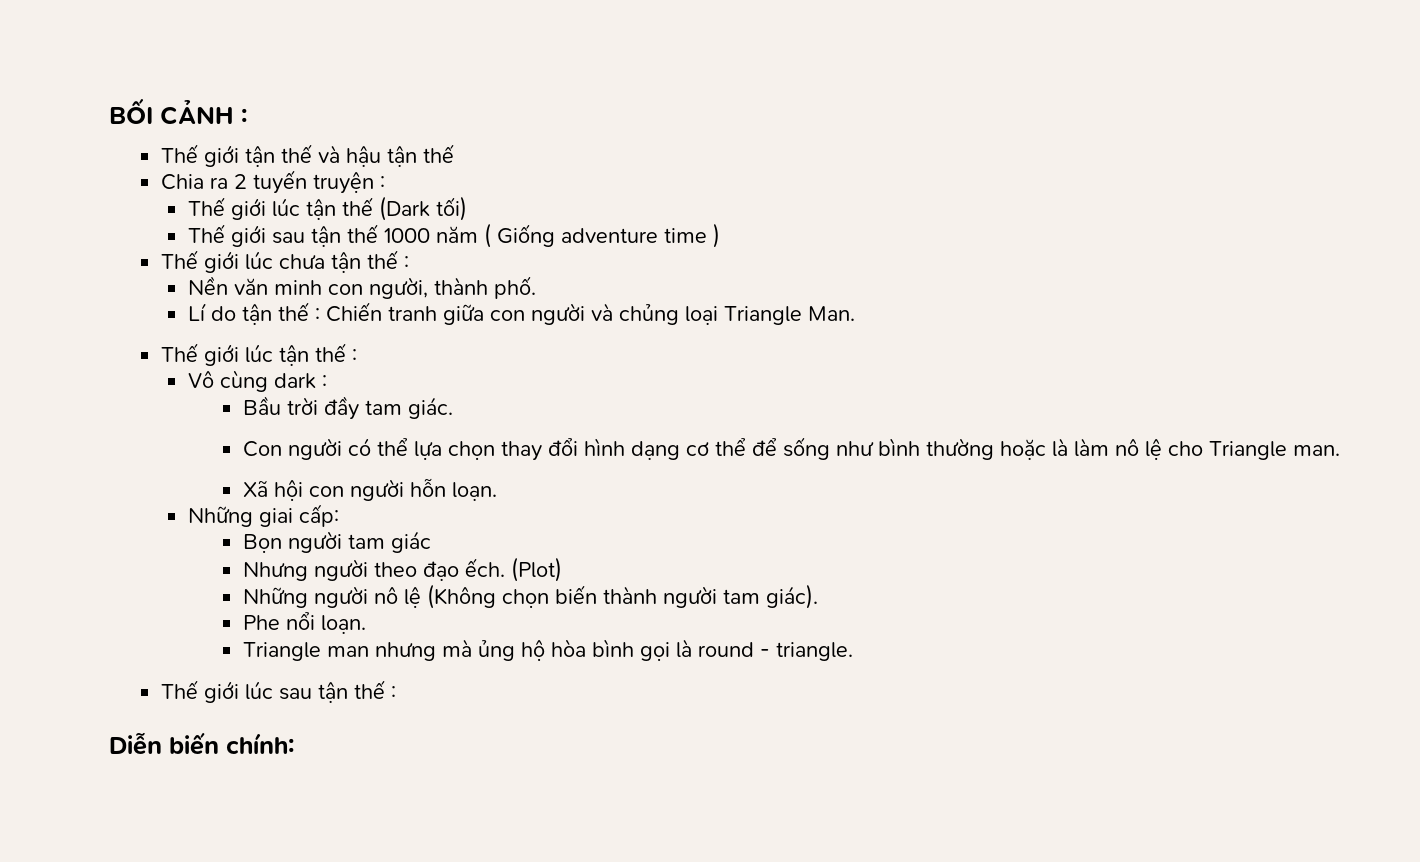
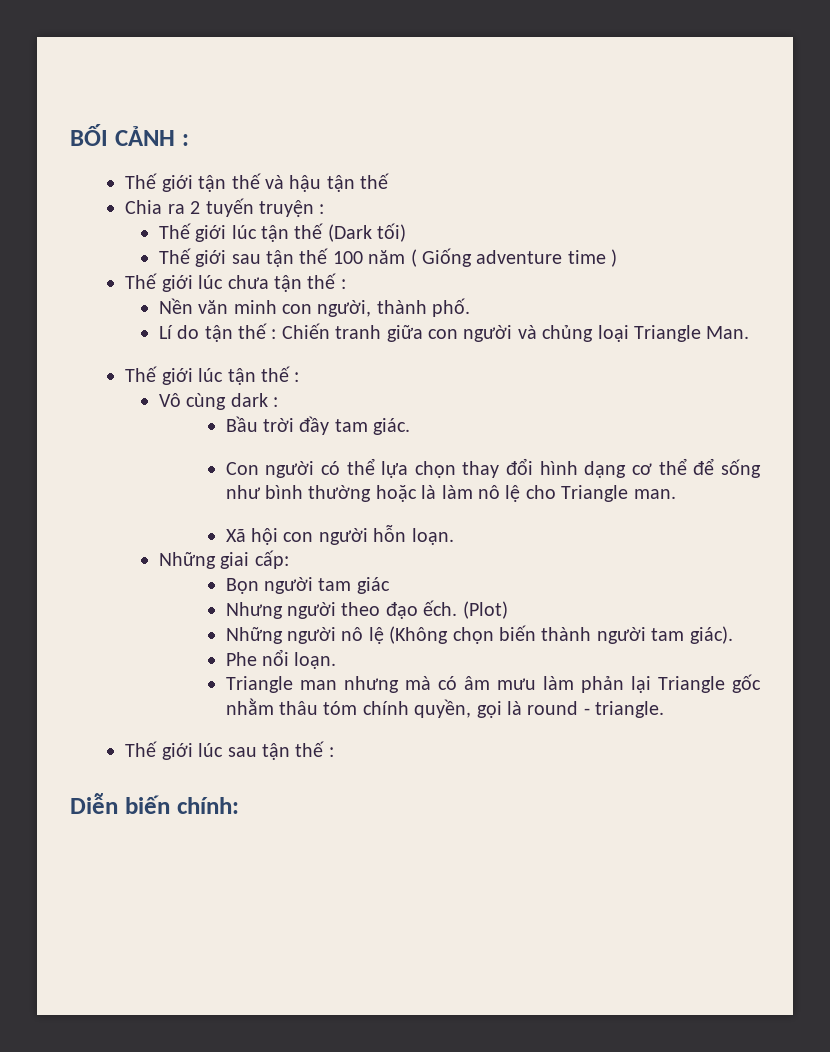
- Thế giới sau tận thế 1000 năm ( Giống adventure time )
+ Thế giới sau tận thế 100 năm ( Giống adventure time )
- Triangle man nhưng mà ủng hộ hòa bình gọi là round - triangle.
+ Triangle man nhưng mà có âm mưu làm phản lại Triangle gốc nhằm thâu tóm chính quyền, gọi là round - triangle.

